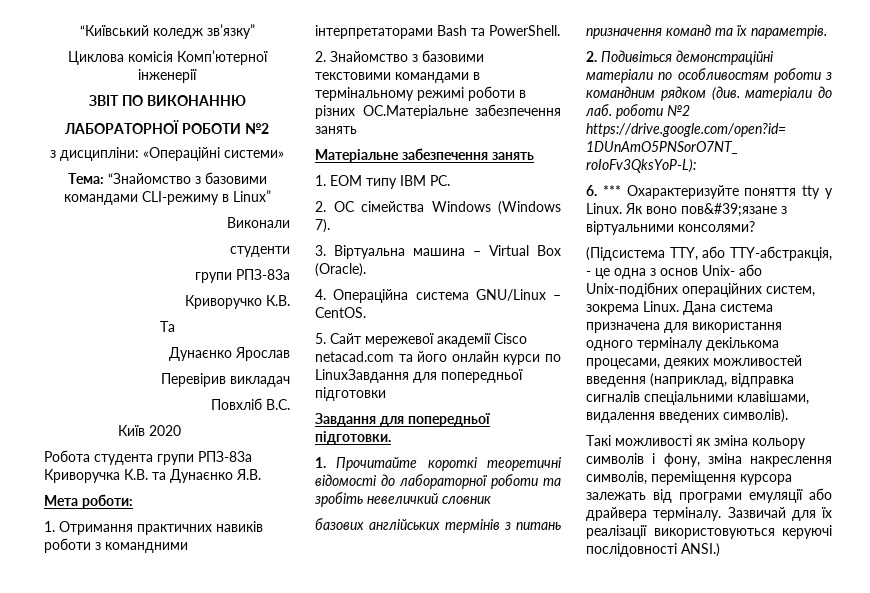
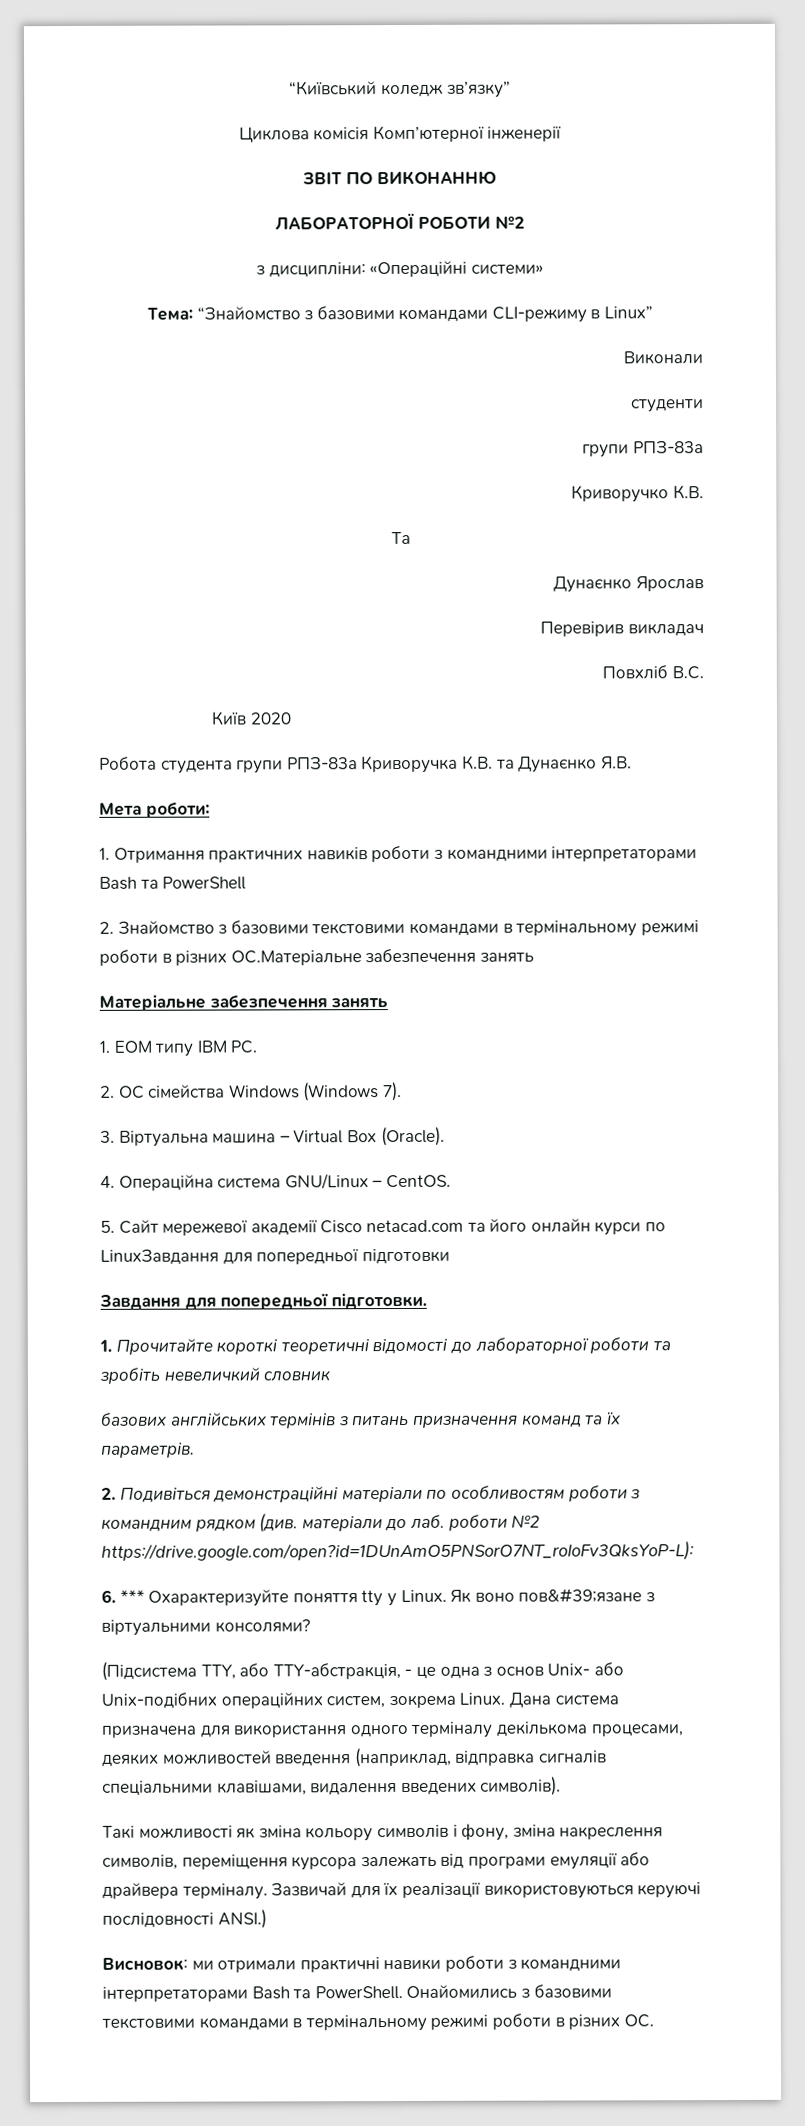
- 1. Отримання практичних навиків роботи з командними інтерпретаторами Bash та PowerShell.
+ 1. Отримання практичних навиків роботи з командними інтерпретаторами Bash та PowerShell
+ Висновок: ми отримали практичні навики роботи з командними інтерпретаторами Bash та PowerShell. Онайомились з базовими текстовими командами в термінальному режимі роботи в різних ОС.

